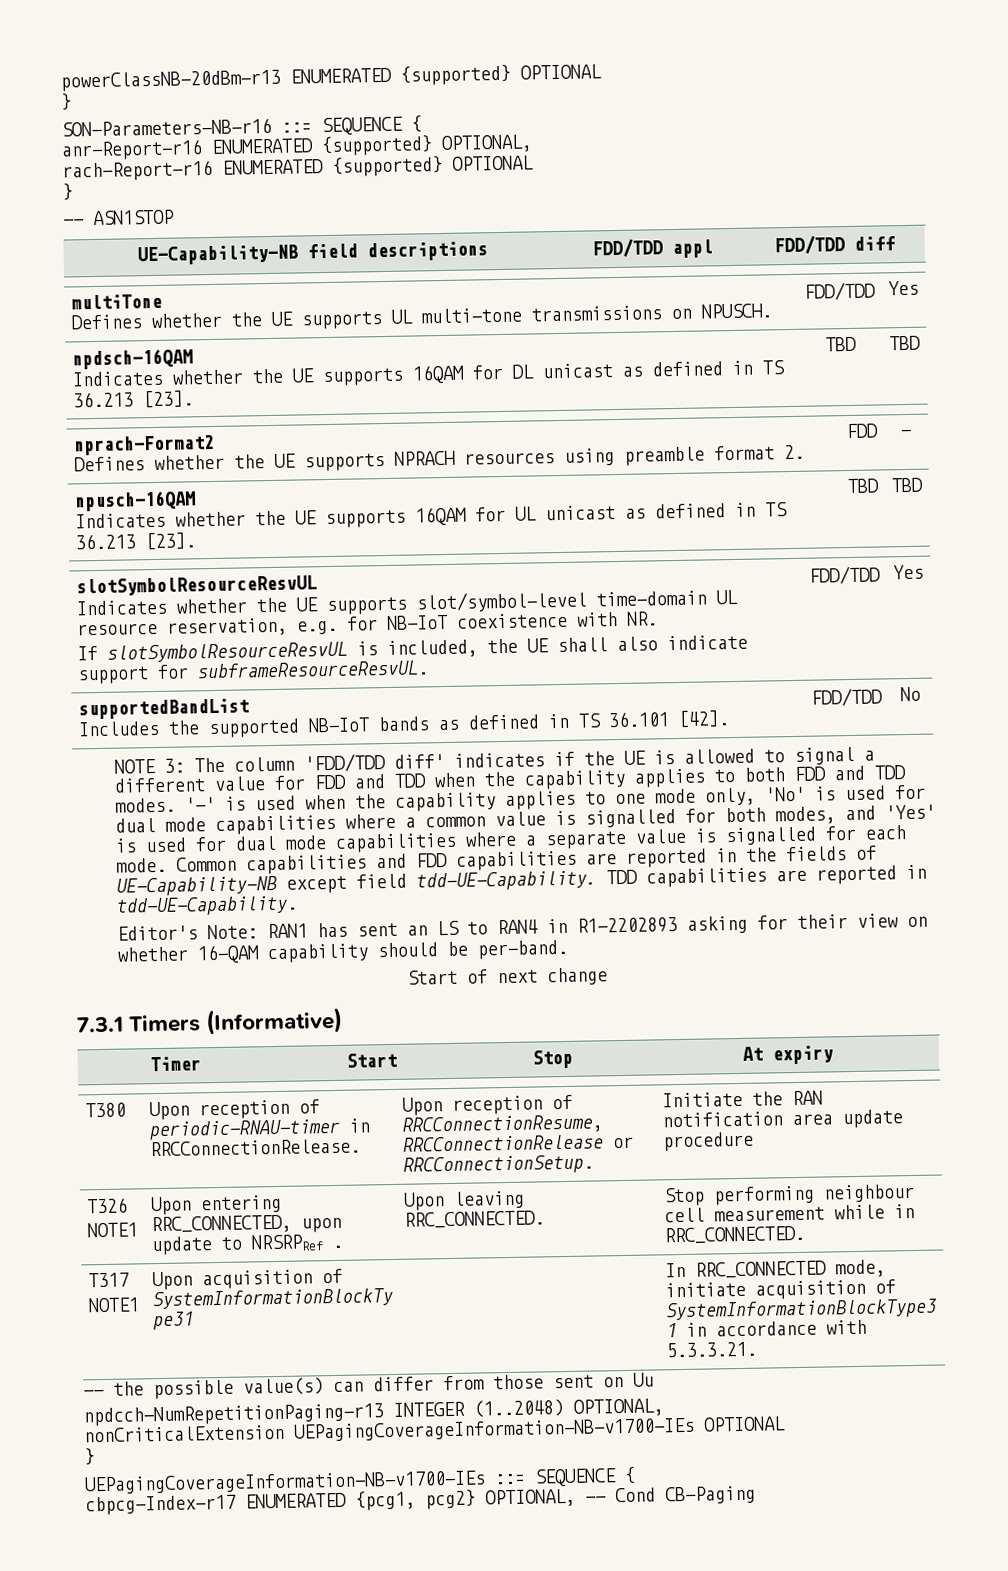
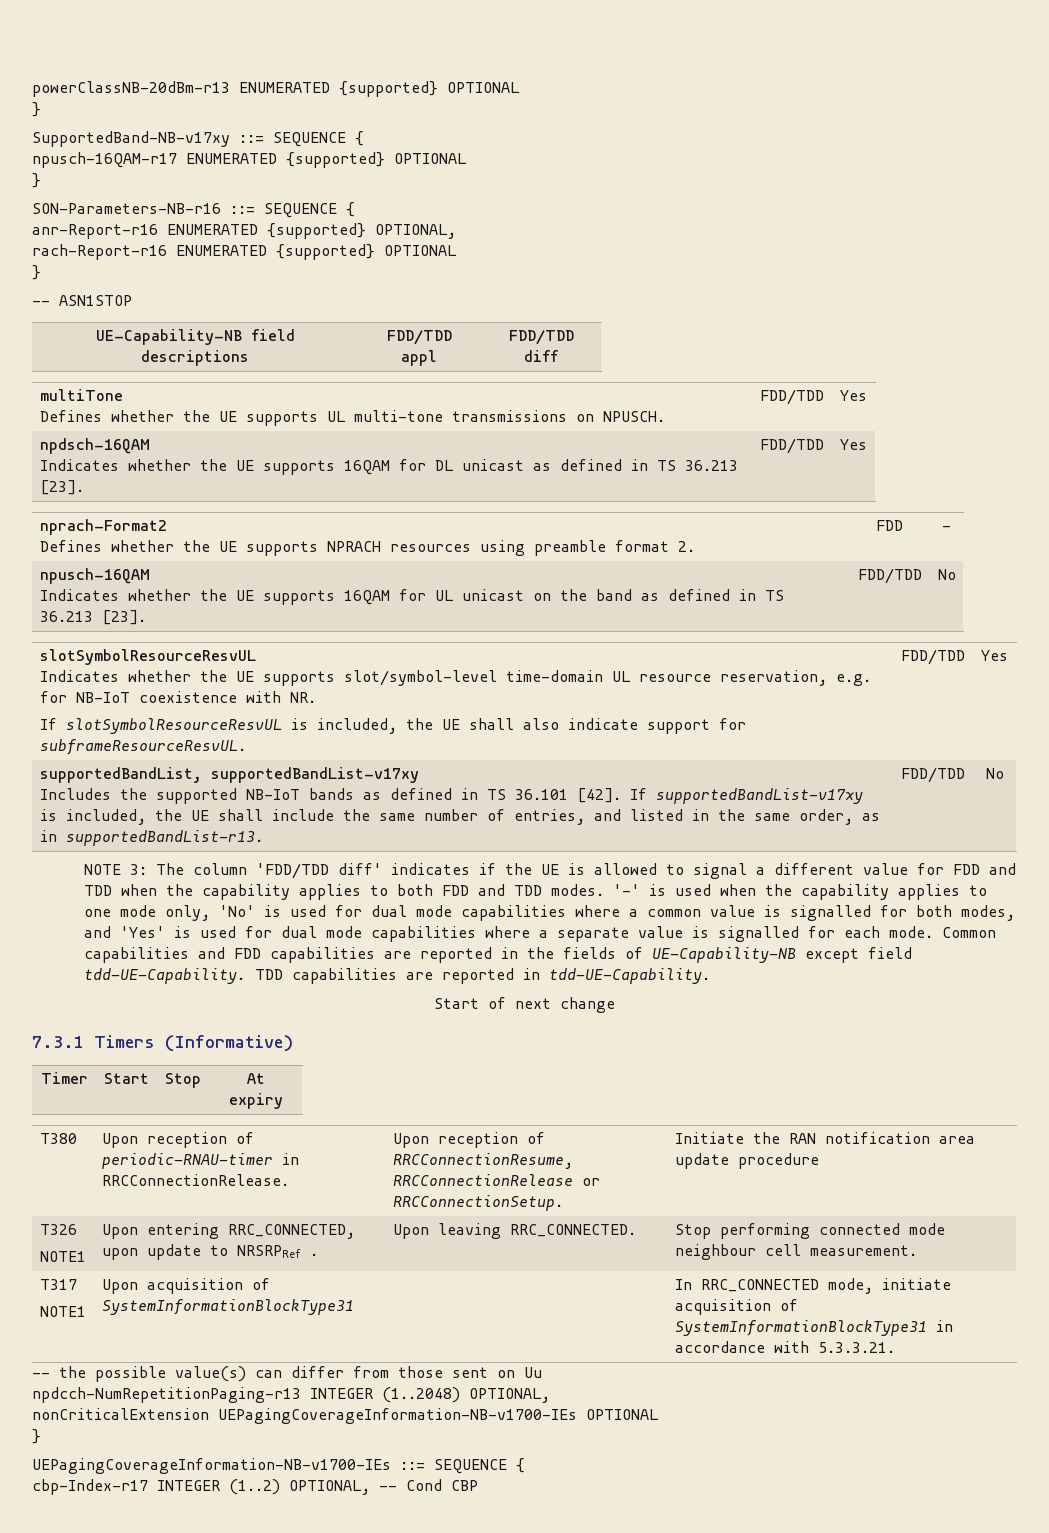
+ SupportedBand-NB-v17xy ::= SEQUENCE {
+ npusch-16QAM-r17 ENUMERATED {supported} OPTIONAL
+ }
  npdsch-16QAM
- Indicates whether the UE supports 16QAM for DL unicast as defined in TS 36.213 [23]. | TBD | TBD
+ Indicates whether the UE supports 16QAM for DL unicast as defined in TS 36.213 [23]. | FDD/TDD | Yes
  npusch-16QAM
- Indicates whether the UE supports 16QAM for UL unicast as defined in TS 36.213 [23]. | TBD | TBD
+ Indicates whether the UE supports 16QAM for UL unicast on the band as defined in TS 36.213 [23]. | FDD/TDD | No
- supportedBandList
- Includes the supported NB-IoT bands as defined in TS 36.101 [42]. | FDD/TDD | No
+ supportedBandList, supportedBandList-v17xy
+ Includes the supported NB-IoT bands as defined in TS 36.101 [42]. If supportedBandList-v17xy is included, the UE shall include the same number of entries, and listed in the same order, as in supportedBandList-r13. | FDD/TDD | No
- Editor's Note: RAN1 has sent an LS to RAN4 in R1-2202893 asking for their view on whether 16-QAM capability should be per-band.
  T326
- NOTE1 | Upon entering RRC_CONNECTED, upon update to NRSRPRef . | Upon leaving RRC_CONNECTED. | Stop performing neighbour cell measurement while in RRC_CONNECTED.
+ NOTE1 | Upon entering RRC_CONNECTED, upon update to NRSRPRef . | Upon leaving RRC_CONNECTED. | Stop performing connected mode neighbour cell measurement.
- cbpcg-Index-r17 ENUMERATED {pcg1, pcg2} OPTIONAL, -- Cond CB-Paging
+ cbp-Index-r17 INTEGER (1..2) OPTIONAL, -- Cond CBP

